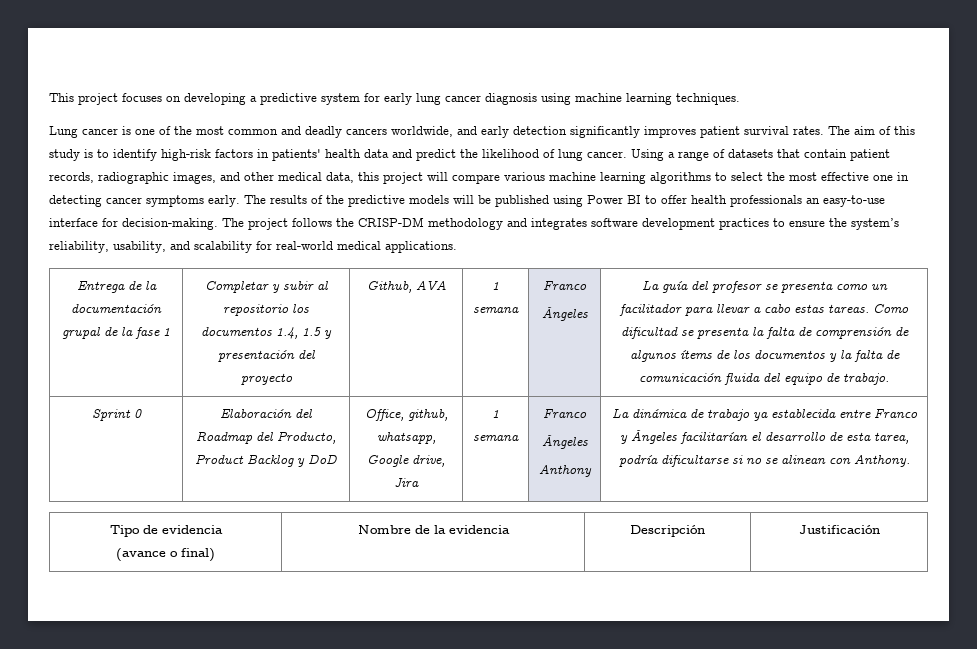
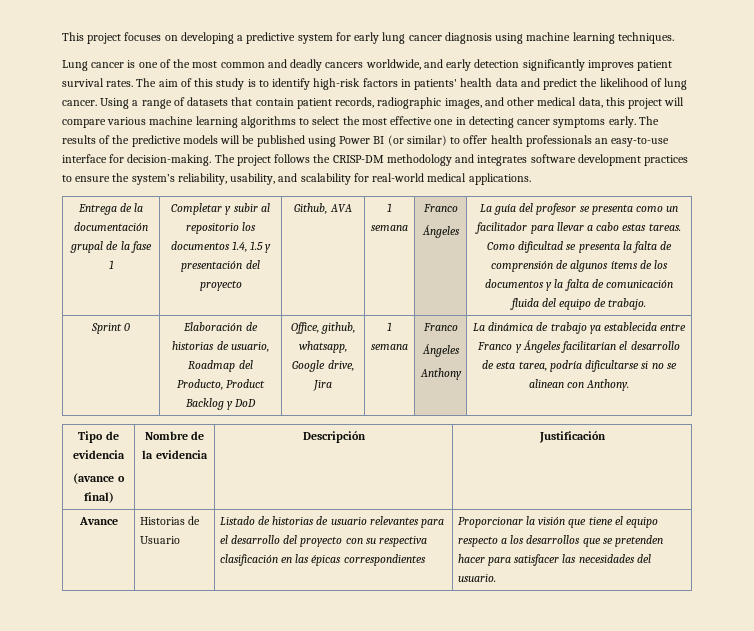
- The results of the predictive models will be published using Power BI to offer health professionals an easy-to-use interface for decision-making.
+ The results of the predictive models will be published using Power BI (or similar) to offer health professionals an easy-to-use interface for decision-making.
- Elaboración del Roadmap del Producto, Product Backlog y DoD
+ Elaboración de historias de usuario, Roadmap del Producto, Product Backlog y DoD
+ Avance | Historias de Usuario | Listado de historias de usuario relevantes para el desarrollo del proyecto con su respectiva clasificación en las épicas correspondientes | Proporcionar la visión que tiene el equipo respecto a los desarrollos que se pretenden hacer para satisfacer las necesidades del usuario.

